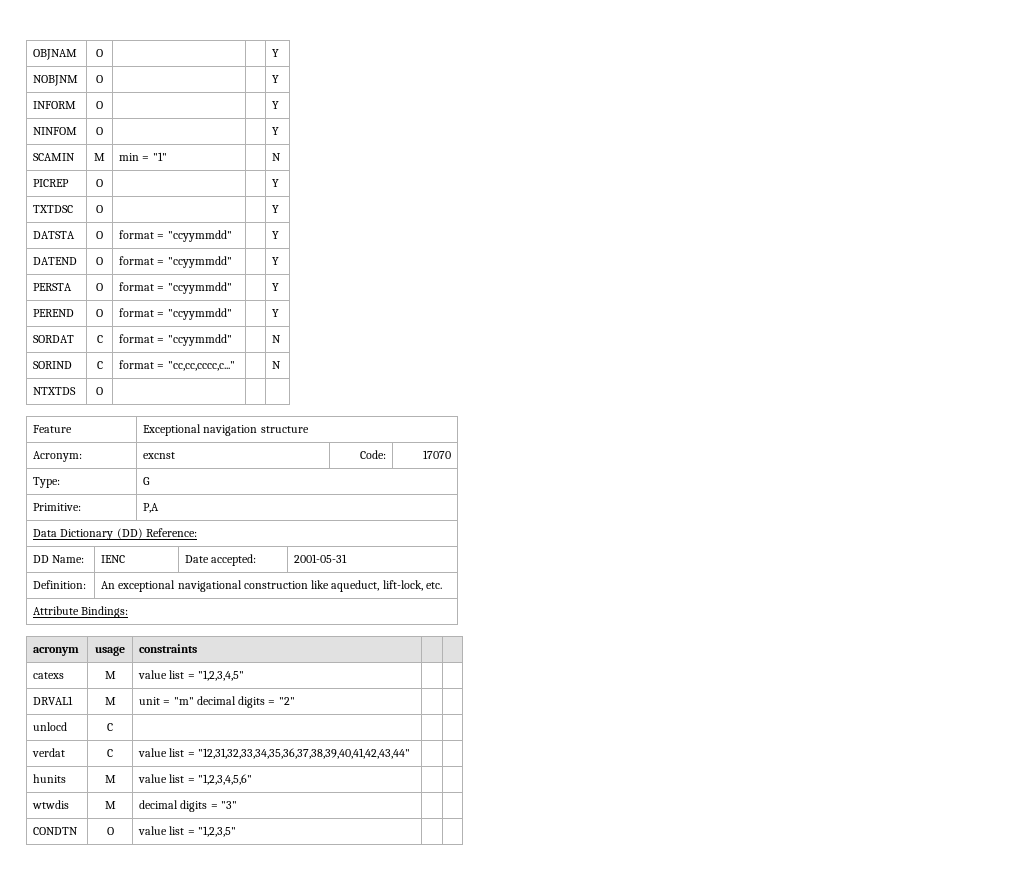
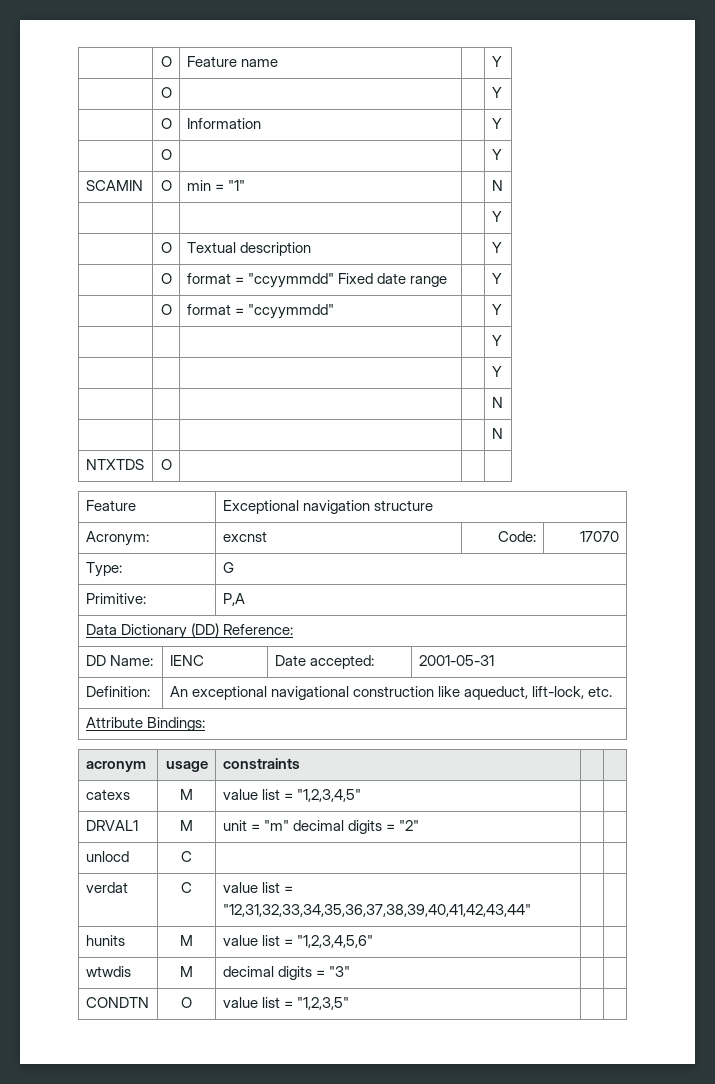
- OBJNAM | O | | | Y
- NOBJNM | O | | | Y
- INFORM | O | | | Y
- NINFOM | O | | | Y
+ | O | Feature name | | Y
+ | O | | | Y
+ | O | Information | | Y
+ | O | | | Y
- SCAMIN | M | min = "1" | | N
- PICREP | O | | | Y
- TXTDSC | O | | | Y
- DATSTA | O | format = "ccyymmdd" | | Y
- DATEND | O | format = "ccyymmdd" | | Y
- PERSTA | O | format = "ccyymmdd" | | Y
- PEREND | O | format = "ccyymmdd" | | Y
- SORDAT | C | format = "ccyymmdd" | | N
- SORIND | C | format = "cc,cc,cccc,c..." | | N
+ SCAMIN | O | min = "1" | | N
+ | | | | Y
+ | O | Textual description | | Y
+ | O | format = "ccyymmdd" Fixed date range | | Y
+ | O | format = "ccyymmdd" | | Y
+ | | | | Y
+ | | | | Y
+ | | | | N
+ | | | | N

